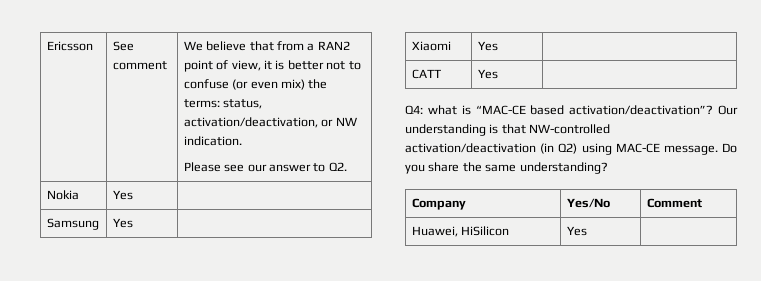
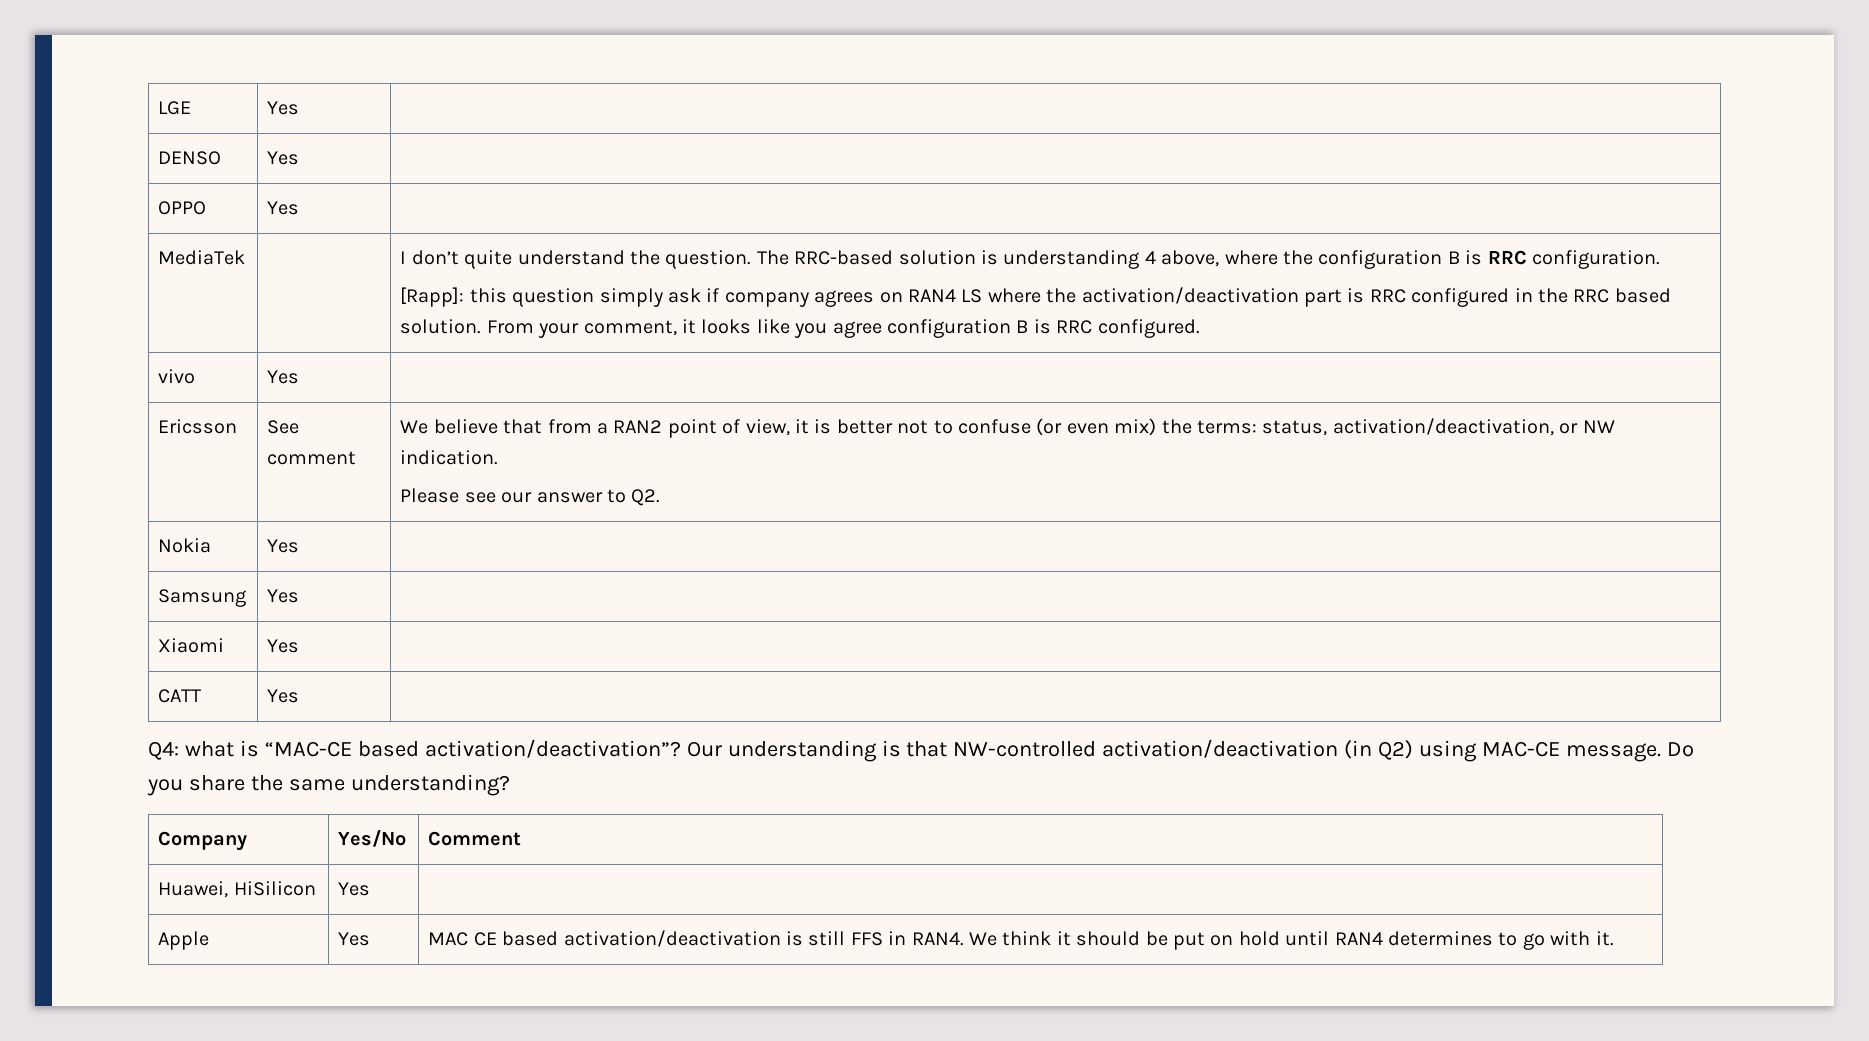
+ LGE | Yes |
+ DENSO | Yes |
+ OPPO | Yes |
+ MediaTek | | I don’t quite understand the question. The RRC-based solution is understanding 4 above, where the configuration B is RRC configuration.
+ [Rapp]: this question simply ask if company agrees on RAN4 LS where the activation/deactivation part is RRC configured in the RRC based solution. From your comment, it looks like you agree configuration B is RRC configured.
+ vivo | Yes |
+ Apple | Yes | MAC CE based activation/deactivation is still FFS in RAN4. We think it should be put on hold until RAN4 determines to go with it.

